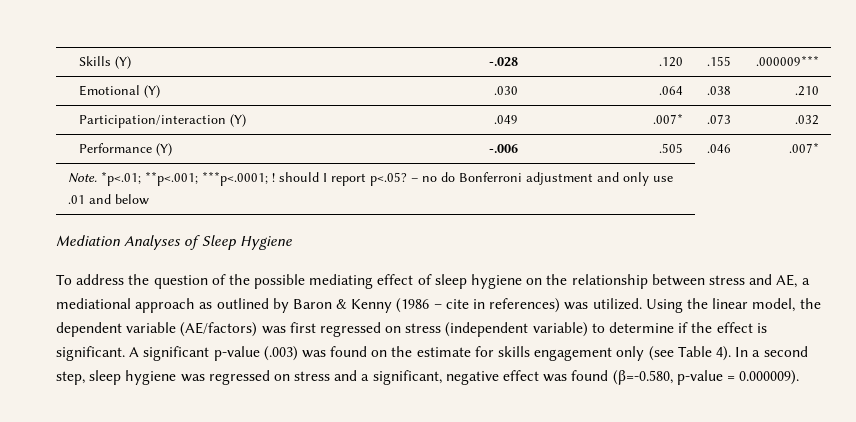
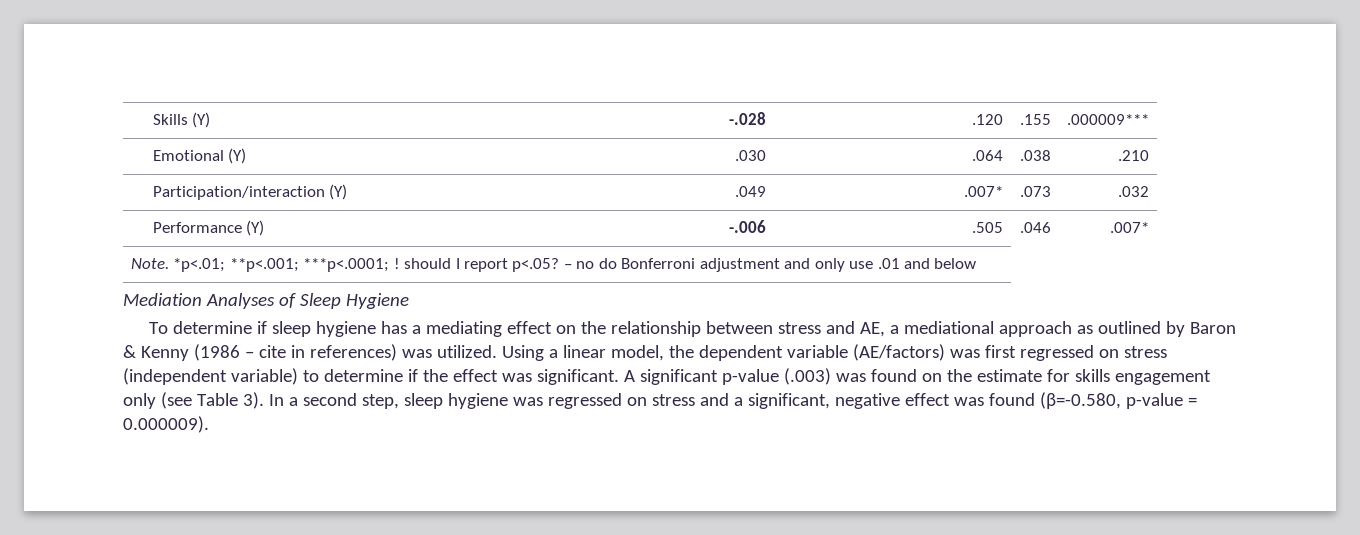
- To address the question of the possible mediating effect of sleep hygiene on the relationship between stress and AE, a mediational approach as outlined by Baron & Kenny (1986 – cite in references) was utilized.
+ To determine if sleep hygiene has a mediating effect on the relationship between stress and AE, a mediational approach as outlined by Baron & Kenny (1986 – cite in references) was utilized.
- Using the linear model, the dependent variable (AE/factors) was first regressed on stress (independent variable) to determine if the effect is significant.
+ Using a linear model, the dependent variable (AE/factors) was first regressed on stress (independent variable) to determine if the effect was significant.
- A significant p-value (.003) was found on the estimate for skills engagement only (see Table 4).
+ A significant p-value (.003) was found on the estimate for skills engagement only (see Table 3).

